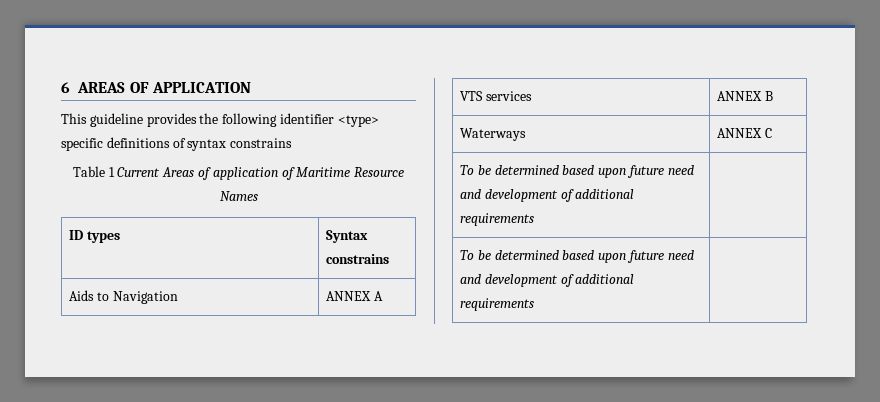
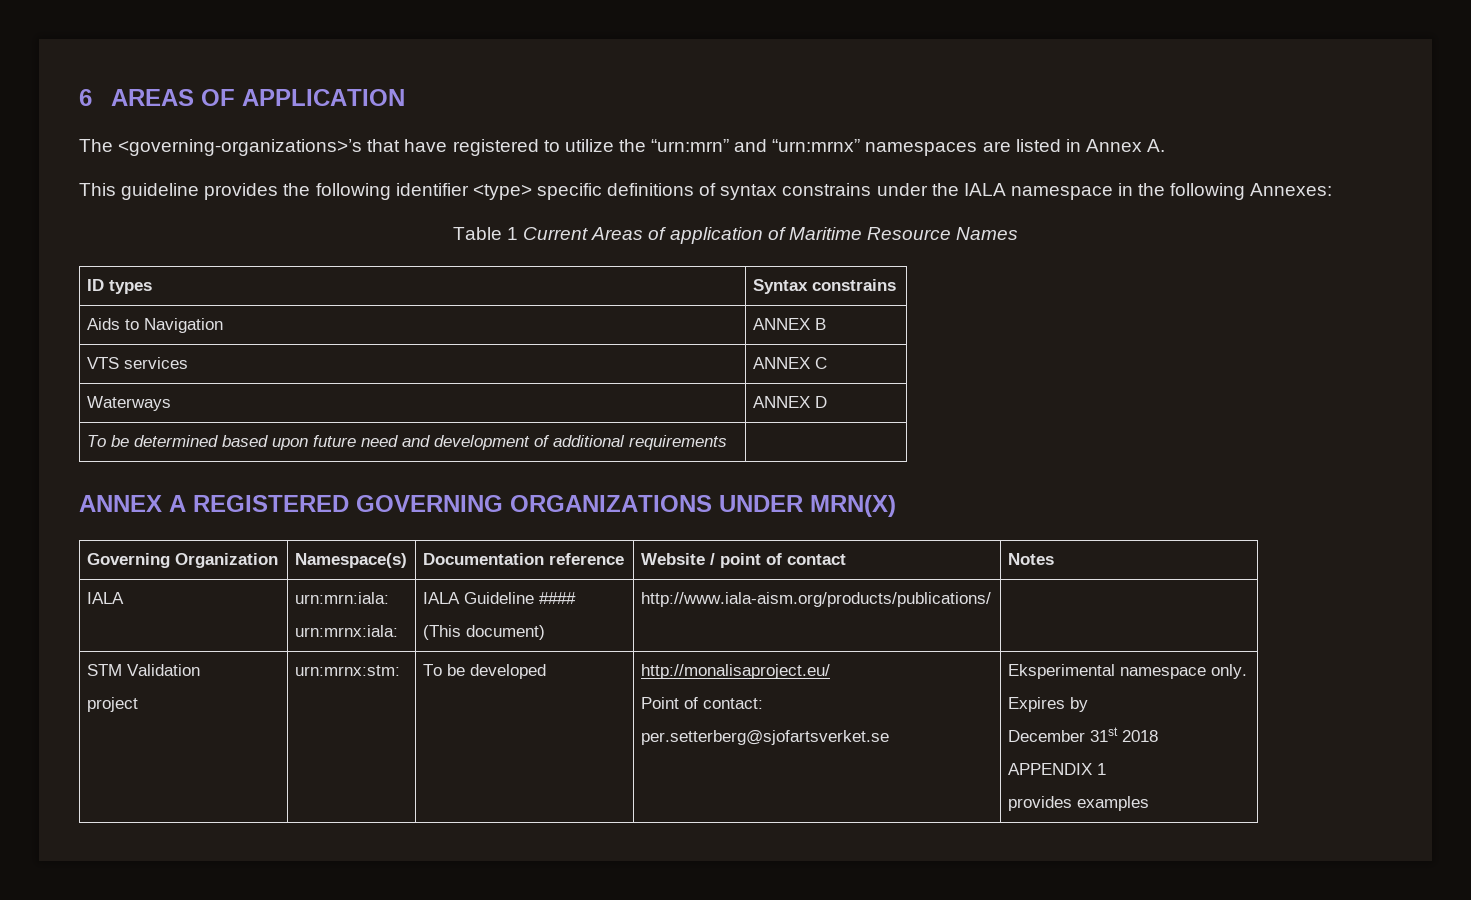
+ The <governing-organizations>’s that have registered to utilize the “urn:mrn” and “urn:mrnx” namespaces are listed in Annex A.
- This guideline provides the following identifier <type> specific definitions of syntax constrains
+ This guideline provides the following identifier <type> specific definitions of syntax constrains under the IALA namespace in the following Annexes:
- Aids to Navigation | ANNEX A
+ Aids to Navigation | ANNEX B
- VTS services | ANNEX B
+ VTS services | ANNEX C
- Waterways | ANNEX C
+ Waterways | ANNEX D
  To be determined based upon future need and development of additional requirements |
- To be determined based upon future need and development of additional requirements |
+ ANNEX A REGISTERED GOVERNING ORGANIZATIONS UNDER MRN(X)
+ Governing Organization | Namespace(s) | Documentation reference | Website / point of contact | Notes
+ IALA | urn:mrn:iala:
+ urn:mrnx:iala: | IALA Guideline ####
+ (This document) | http://www.iala-aism.org/products/publications/ |
+ STM Validation
+ project | urn:mrnx:stm: | To be developed | http://monalisaproject.eu/
+ Point of contact:
+ per.setterberg@sjofartsverket.se | Eksperimental namespace only.
+ Expires by
+ December 31st 2018
+ APPENDIX 1
+ provides examples

